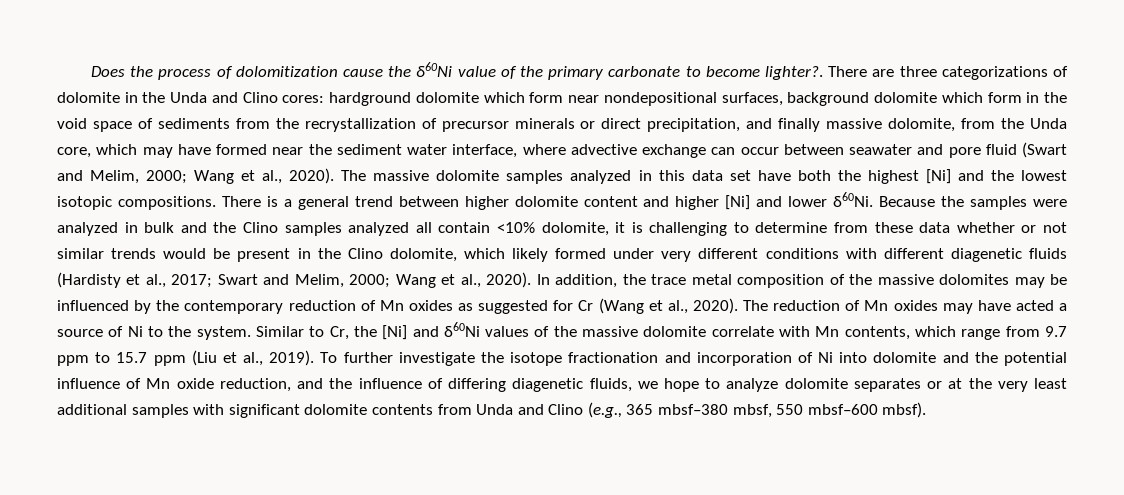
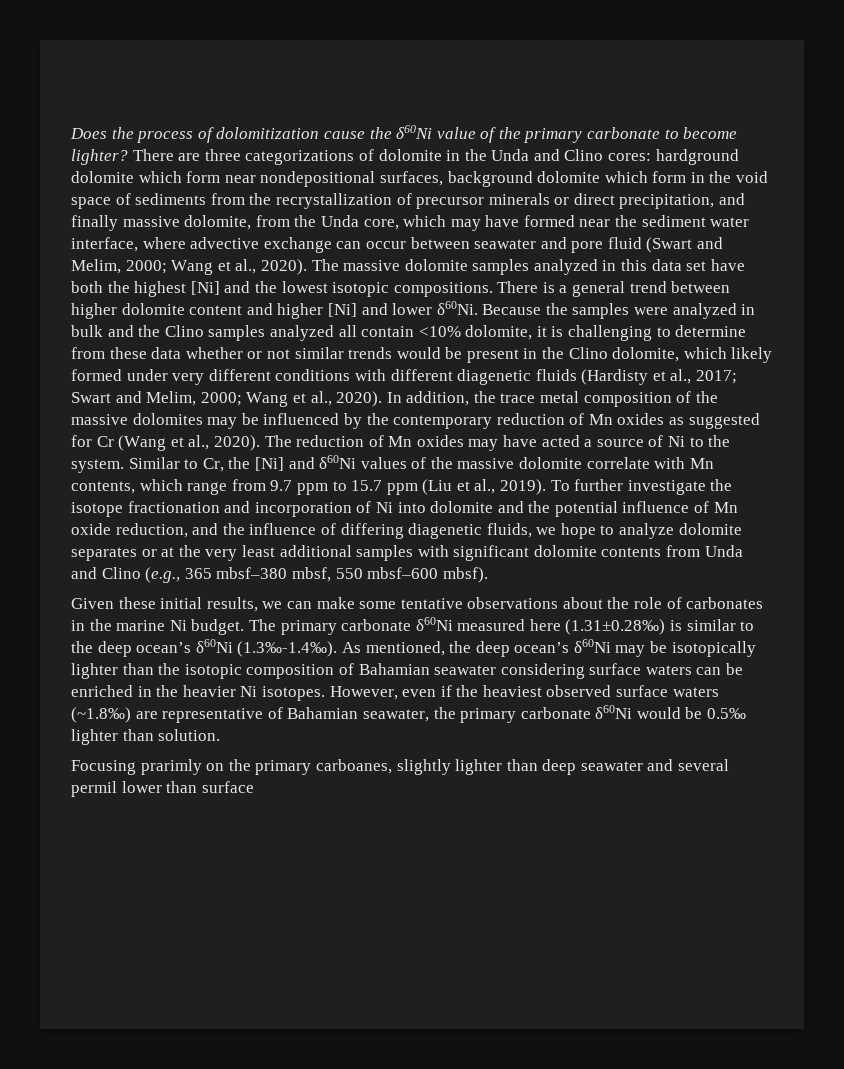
- Does the process of dolomitization cause the δ60Ni value of the primary carbonate to become lighter?.
+ Does the process of dolomitization cause the δ60Ni value of the primary carbonate to become lighter?
+ Given these initial results, we can make some tentative observations about the role of carbonates in the marine Ni budget. The primary carbonate δ60Ni measured here (1.31±0.28‰) is similar to the deep ocean’s δ60Ni (1.3‰-1.4‰). As mentioned, the deep ocean’s δ60Ni may be isotopically lighter than the isotopic composition of Bahamian seawater considering surface waters can be enriched in the heavier Ni isotopes. However, even if the heaviest observed surface waters (~1.8‰) are representative of Bahamian seawater, the primary carbonate δ60Ni would be 0.5‰ lighter than solution.
+ Focusing prarimly on the primary carboanes, slightly lighter than deep seawater and several permil lower than surface

